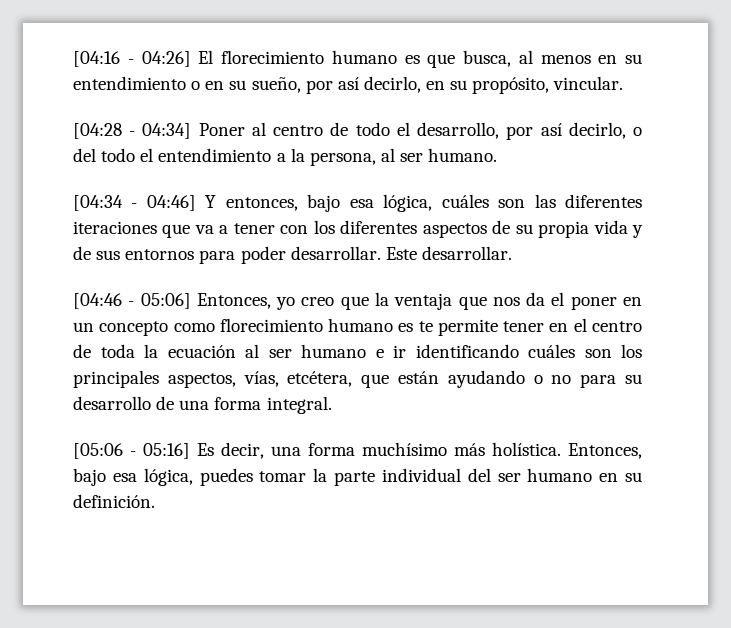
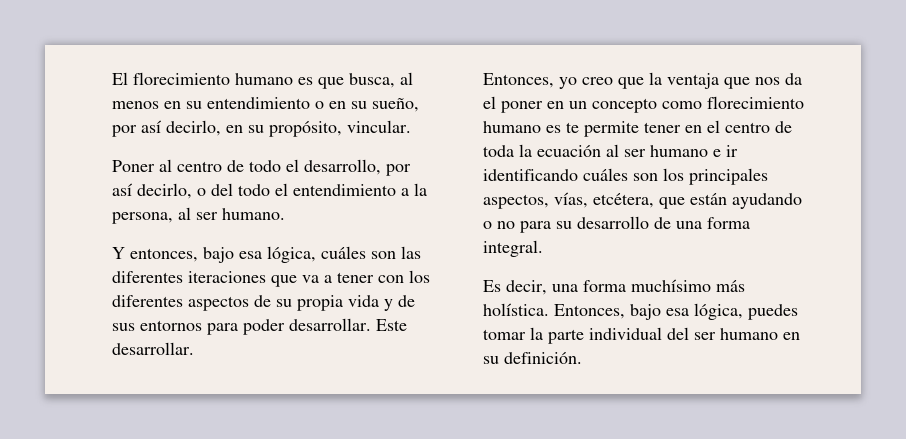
- [04:16 - 04:26] El florecimiento humano es que busca, al menos en su entendimiento o en su sueño, por así decirlo, en su propósito, vincular.
+ El florecimiento humano es que busca, al menos en su entendimiento o en su sueño, por así decirlo, en su propósito, vincular.
- [04:28 - 04:34] Poner al centro de todo el desarrollo, por así decirlo, o del todo el entendimiento a la persona, al ser humano.
+ Poner al centro de todo el desarrollo, por así decirlo, o del todo el entendimiento a la persona, al ser humano.
- [04:34 - 04:46] Y entonces, bajo esa lógica, cuáles son las diferentes iteraciones que va a tener con los diferentes aspectos de su propia vida y de sus entornos para poder desarrollar.
+ Y entonces, bajo esa lógica, cuáles son las diferentes iteraciones que va a tener con los diferentes aspectos de su propia vida y de sus entornos para poder desarrollar.
- [04:46 - 05:06] Entonces, yo creo que la ventaja que nos da el poner en un concepto como florecimiento humano es te permite tener en el centro de toda la ecuación al ser humano e ir identificando cuáles son los principales aspectos, vías, etcétera, que están ayudando o no para su desarrollo de una forma integral.
+ Entonces, yo creo que la ventaja que nos da el poner en un concepto como florecimiento humano es te permite tener en el centro de toda la ecuación al ser humano e ir identificando cuáles son los principales aspectos, vías, etcétera, que están ayudando o no para su desarrollo de una forma integral.
- [05:06 - 05:16] Es decir, una forma muchísimo más holística.
+ Es decir, una forma muchísimo más holística.

